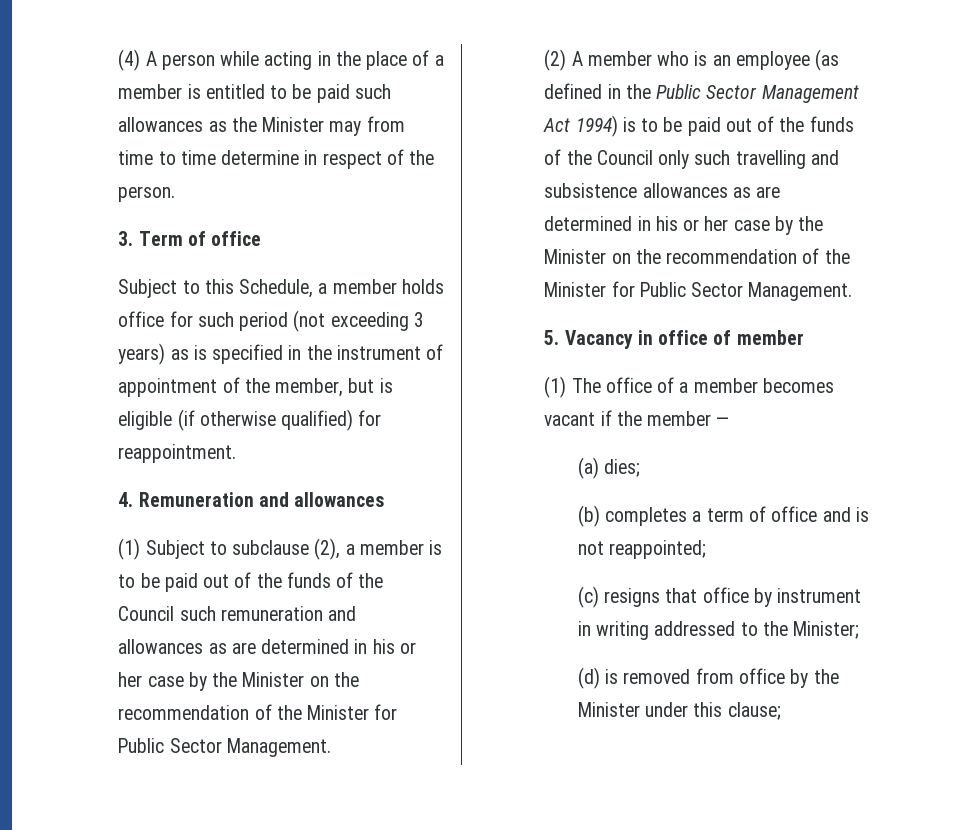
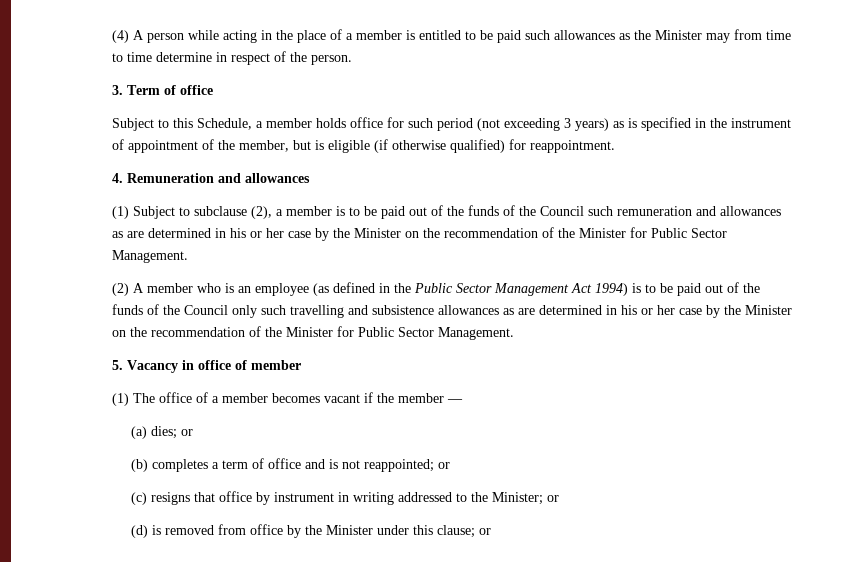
- (a) dies;
+ (a) dies; or
- (b) completes a term of office and is not reappointed;
+ (b) completes a term of office and is not reappointed; or
- (c) resigns that office by instrument in writing addressed to the Minister;
+ (c) resigns that office by instrument in writing addressed to the Minister; or
- (d) is removed from office by the Minister under this clause;
+ (d) is removed from office by the Minister under this clause; or

